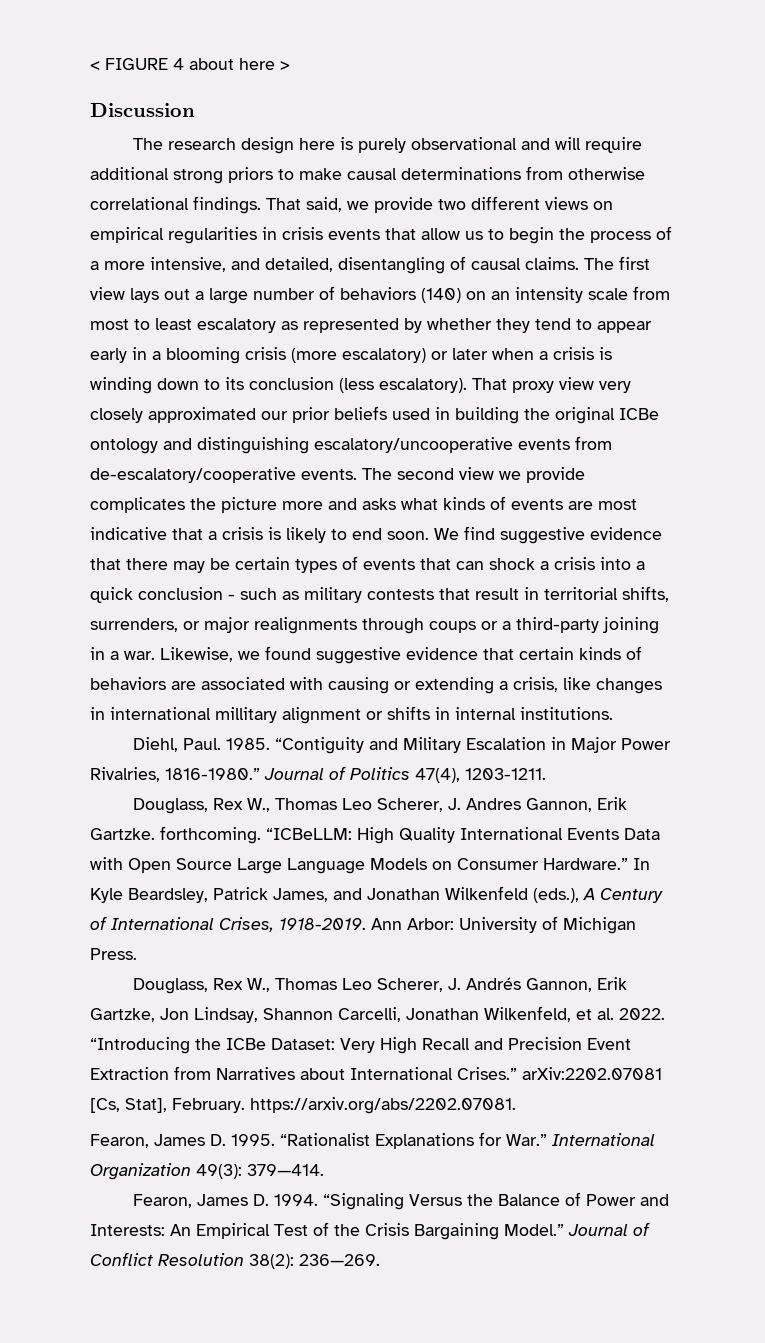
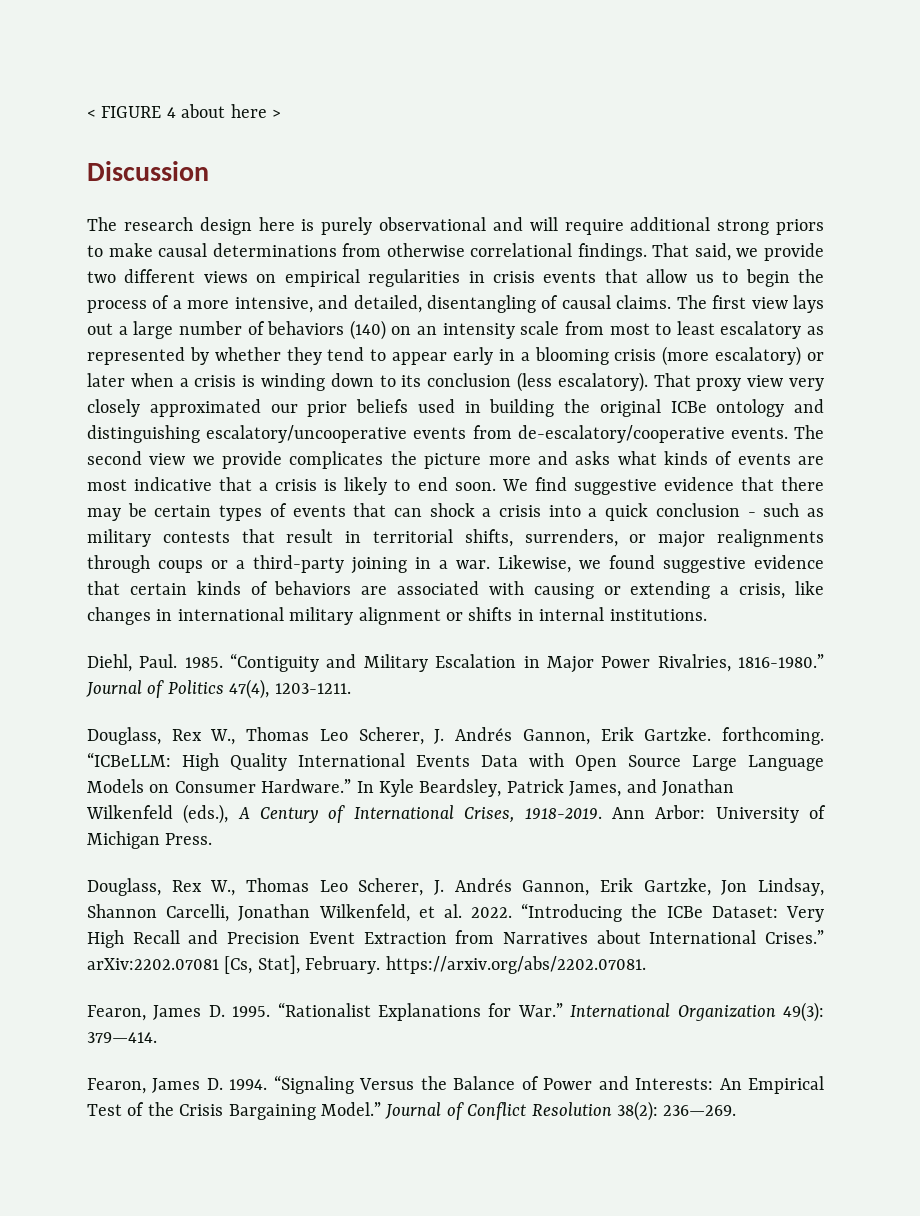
- Likewise, we found suggestive evidence that certain kinds of behaviors are associated with causing or extending a crisis, like changes in international millitary alignment or shifts in internal institutions.
+ Likewise, we found suggestive evidence that certain kinds of behaviors are associated with causing or extending a crisis, like changes in international military alignment or shifts in internal institutions.
- Douglass, Rex W., Thomas Leo Scherer, J. Andres Gannon, Erik Gartzke. forthcoming.
+ Douglass, Rex W., Thomas Leo Scherer, J. Andrés Gannon, Erik Gartzke. forthcoming.

